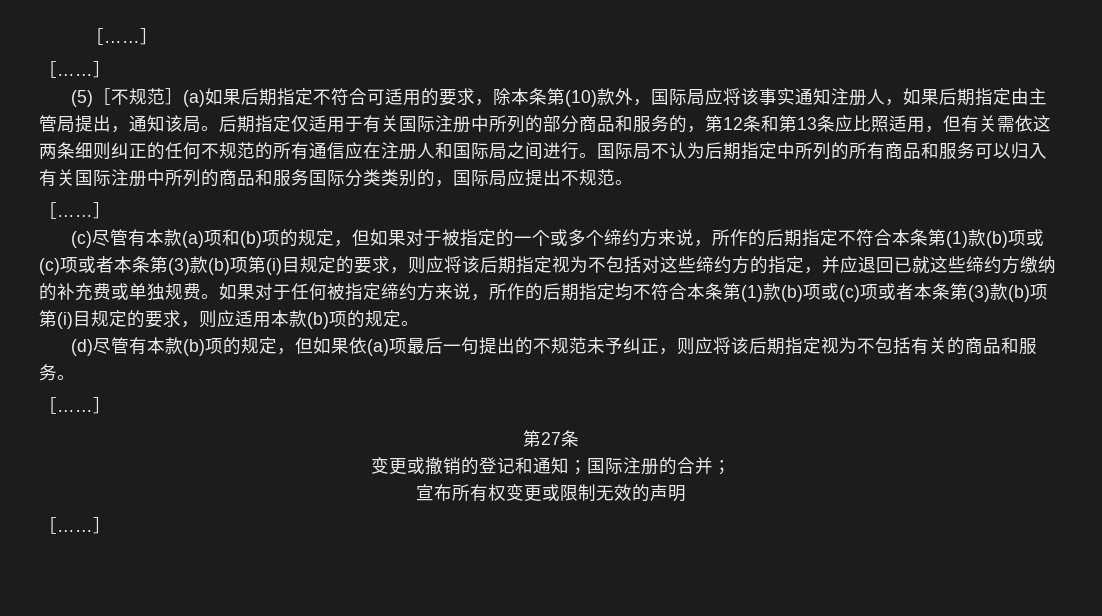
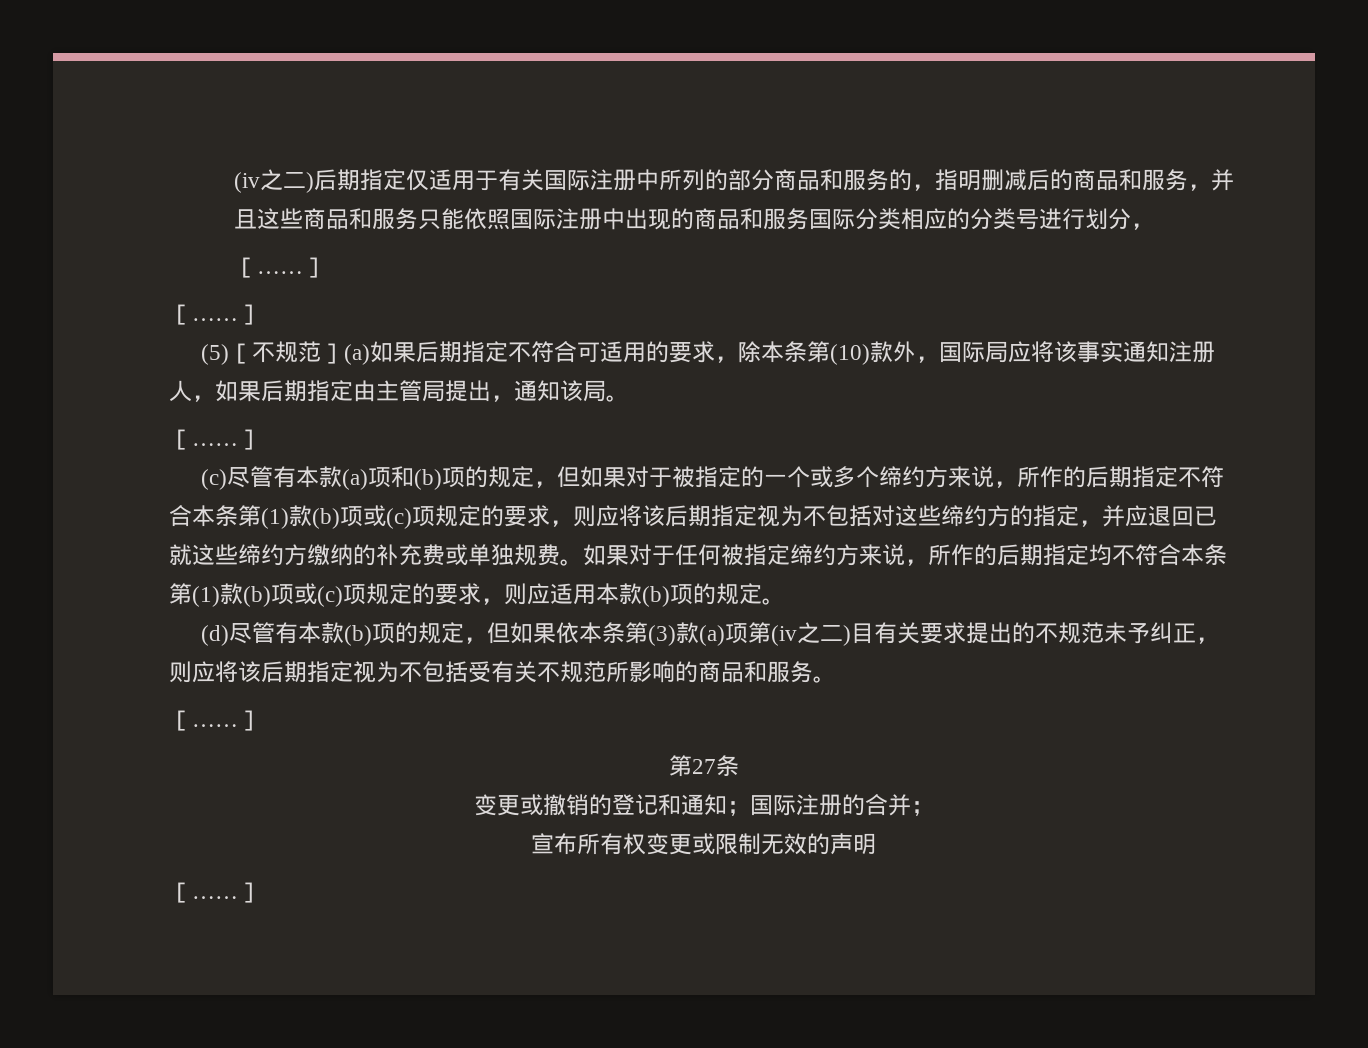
+ (iv之二)后期指定仅适用于有关国际注册中所列的部分商品和服务的，指明删减后的商品和服务，并且这些商品和服务只能依照国际注册中出现的商品和服务国际分类相应的分类号进行划分，
- 后期指定仅适用于有关国际注册中所列的部分商品和服务的，第12条和第13条应比照适用，但有关需依这两条细则纠正的任何不规范的所有通信应在注册人和国际局之间进行。国际局不认为后期指定中所列的所有商品和服务可以归入有关国际注册中所列的商品和服务国际分类类别的，国际局应提出不规范。
- (c)尽管有本款(a)项和(b)项的规定，但如果对于被指定的一个或多个缔约方来说，所作的后期指定不符合本条第(1)款(b)项或(c)项或者本条第(3)款(b)项第(i)目规定的要求，则应将该后期指定视为不包括对这些缔约方的指定，并应退回已就这些缔约方缴纳的补充费或单独规费。
+ (c)尽管有本款(a)项和(b)项的规定，但如果对于被指定的一个或多个缔约方来说，所作的后期指定不符合本条第(1)款(b)项或(c)项规定的要求，则应将该后期指定视为不包括对这些缔约方的指定，并应退回已就这些缔约方缴纳的补充费或单独规费。
- 如果对于任何被指定缔约方来说，所作的后期指定均不符合本条第(1)款(b)项或(c)项或者本条第(3)款(b)项第(i)目规定的要求，则应适用本款(b)项的规定。
+ 如果对于任何被指定缔约方来说，所作的后期指定均不符合本条第(1)款(b)项或(c)项规定的要求，则应适用本款(b)项的规定。
- (d)尽管有本款(b)项的规定，但如果依(a)项最后一句提出的不规范未予纠正，则应将该后期指定视为不包括有关的商品和服务。
+ (d)尽管有本款(b)项的规定，但如果依本条第(3)款(a)项第(iv之二)目有关要求提出的不规范未予纠正，则应将该后期指定视为不包括受有关不规范所影响的商品和服务。

